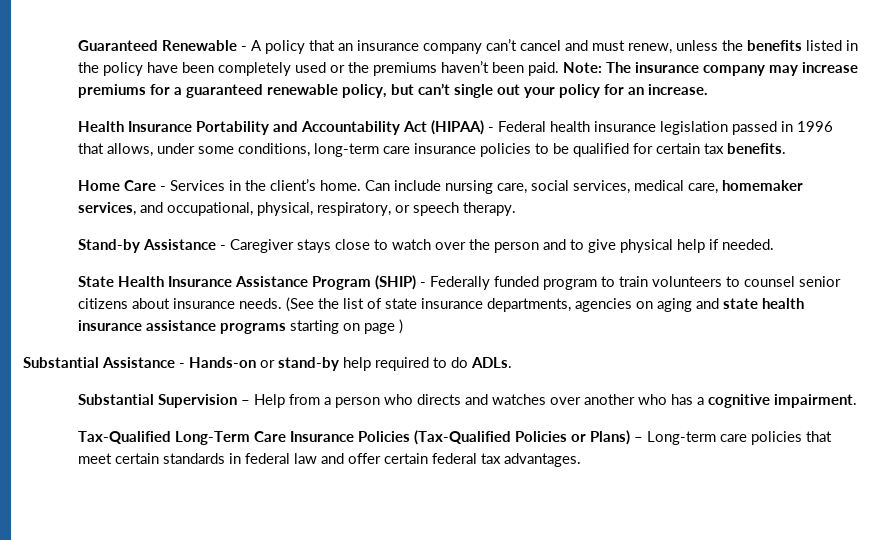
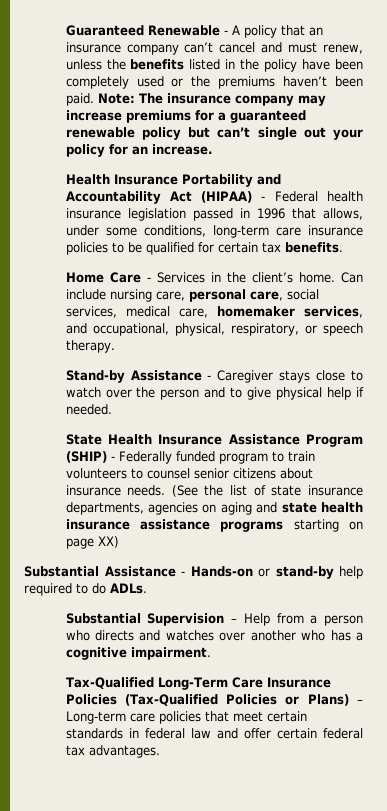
- Note: The insurance company may increase premiums for a guaranteed renewable policy, but can’t single out your policy for an increase.
+ Note: The insurance company may increase premiums for a guaranteed renewable policy but can’t single out your policy for an increase.
- Can include nursing care, social services, medical care, homemaker services, and occupational, physical, respiratory, or speech therapy.
+ Can include nursing care, personal care, social services, medical care, homemaker services, and occupational, physical, respiratory, or speech therapy.
- (See the list of state insurance departments, agencies on aging and state health insurance assistance programs starting on page )
+ (See the list of state insurance departments, agencies on aging and state health insurance assistance programs starting on page XX)

